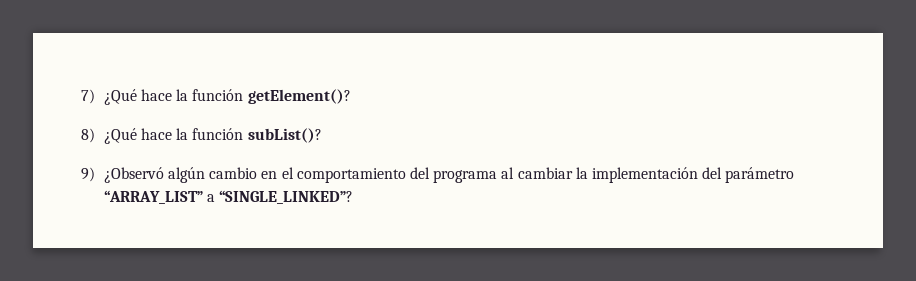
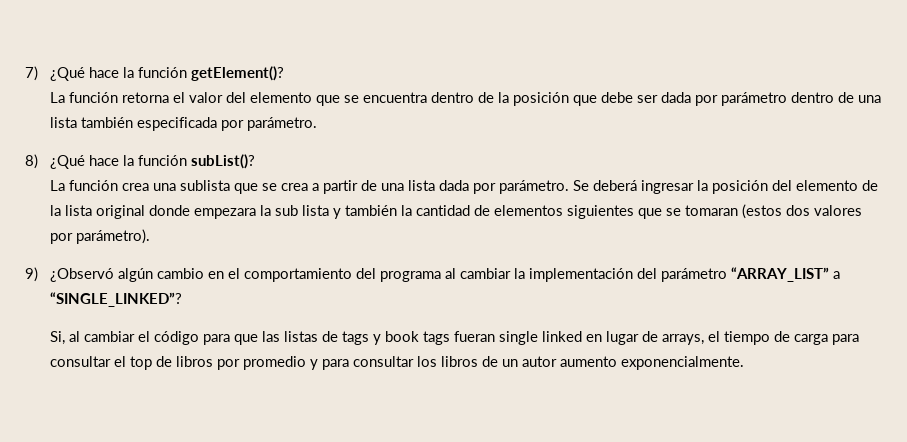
+ La función retorna el valor del elemento que se encuentra dentro de la posición que debe ser dada por parámetro dentro de una lista también especificada por parámetro.
+ La función crea una sublista que se crea a partir de una lista dada por parámetro. Se deberá ingresar la posición del elemento de la lista original donde empezara la sub lista y también la cantidad de elementos siguientes que se tomaran (estos dos valores por parámetro).
+ Si, al cambiar el código para que las listas de tags y book tags fueran single linked en lugar de arrays, el tiempo de carga para consultar el top de libros por promedio y para consultar los libros de un autor aumento exponencialmente.

